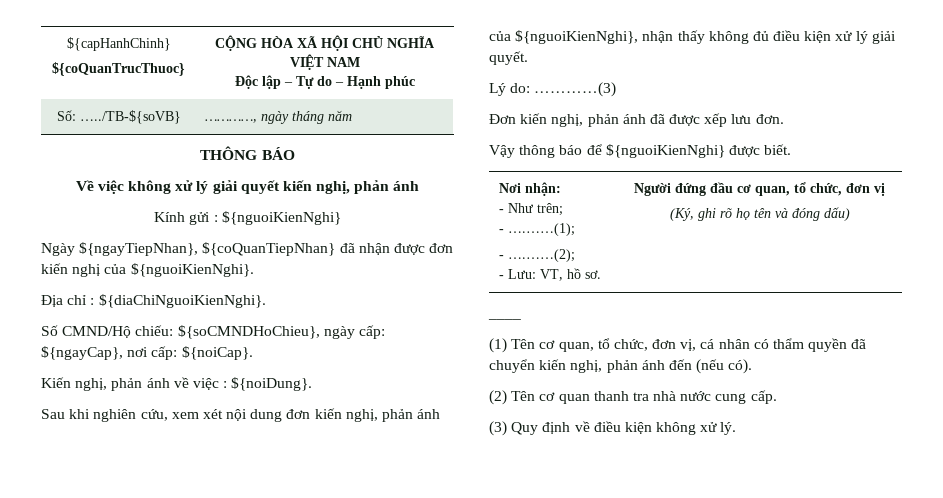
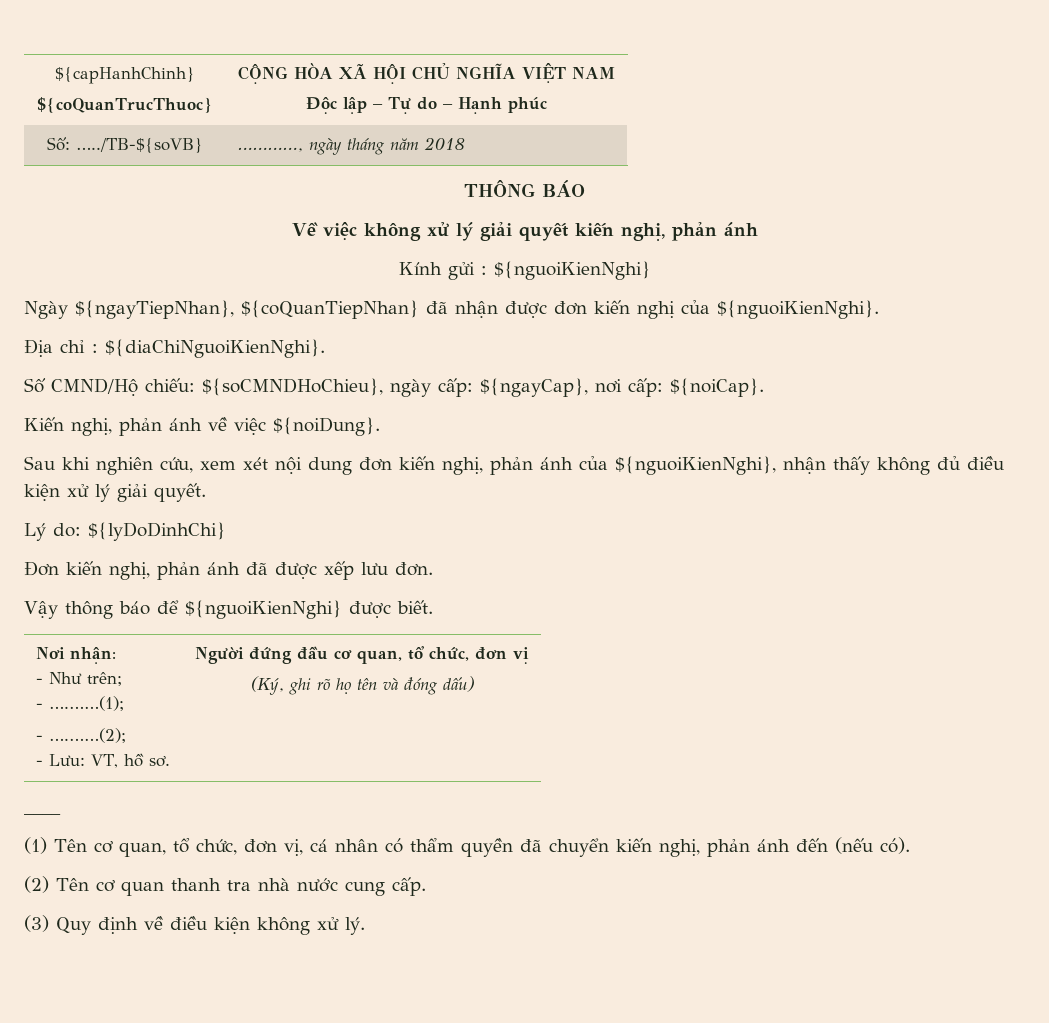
- Số: …../TB-${soVB} | …………, ngày tháng năm
+ Số: …../TB-${soVB} | …………, ngày tháng năm 2018
- Kiến nghị, phản ánh về việc : ${noiDung}.
+ Kiến nghị, phản ánh về việc ${noiDung}.
- Lý do: …………(3)
+ Lý do: ${lyDoDinhChi}

